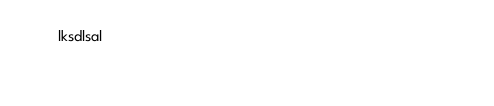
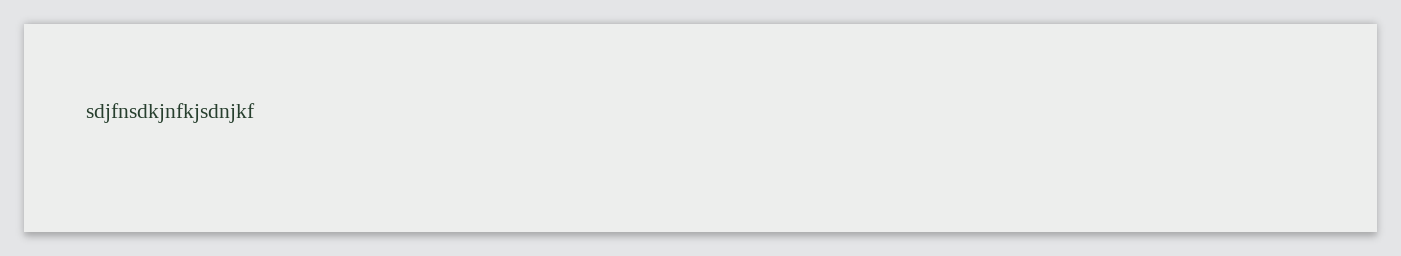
- lksdlsal
+ sdjfnsdkjnfkjsdnjkf

